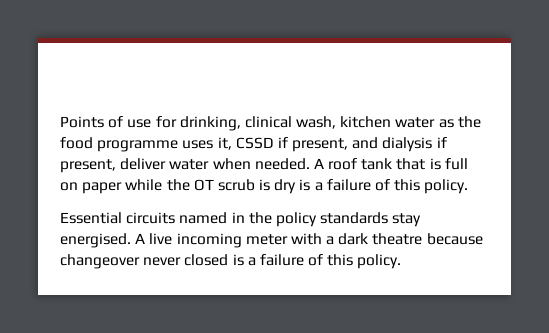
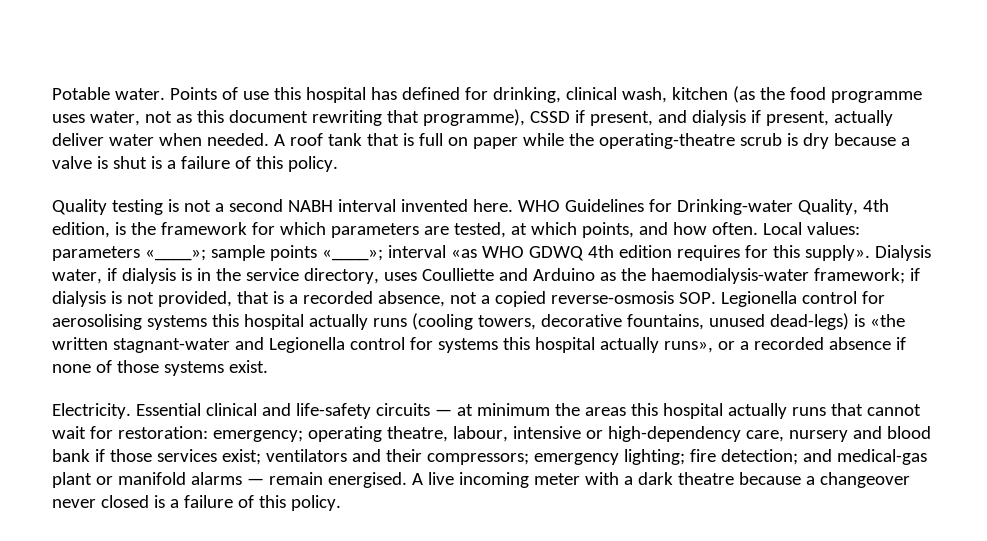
+ Potable water.
- Points of use for drinking, clinical wash, kitchen water as the food programme uses it, CSSD if present, and dialysis if present, deliver water when needed.
+ Points of use this hospital has defined for drinking, clinical wash, kitchen (as the food programme uses water, not as this document rewriting that programme), CSSD if present, and dialysis if present, actually deliver water when needed.
- A roof tank that is full on paper while the OT scrub is dry is a failure of this policy.
+ A roof tank that is full on paper while the operating-theatre scrub is dry because a valve is shut is a failure of this policy.
- Essential circuits named in the policy standards stay energised.
+ Quality testing is not a second NABH interval invented here. WHO Guidelines for Drinking-water Quality, 4th edition, is the framework for which parameters are tested, at which points, and how often. Local values: parameters «____»; sample points «____»; interval «as WHO GDWQ 4th edition requires for this supply». Dialysis water, if dialysis is in the service directory, uses Coulliette and Arduino as the haemodialysis-water framework; if dialysis is not provided, that is a recorded absence, not a copied reverse-osmosis SOP. Legionella control for aerosolising systems this hospital actually runs (cooling towers, decorative fountains, unused dead-legs) is «the written stagnant-water and Legionella control for systems this hospital actually runs», or a recorded absence if none of those systems exist.
+ Electricity. Essential clinical and life-safety circuits — at minimum the areas this hospital actually runs that cannot wait for restoration: emergency; operating theatre, labour, intensive or high-dependency care, nursery and blood bank if those services exist; ventilators and their compressors; emergency lighting; fire detection; and medical-gas plant or manifold alarms — remain energised.
- A live incoming meter with a dark theatre because changeover never closed is a failure of this policy.
+ A live incoming meter with a dark theatre because a changeover never closed is a failure of this policy.

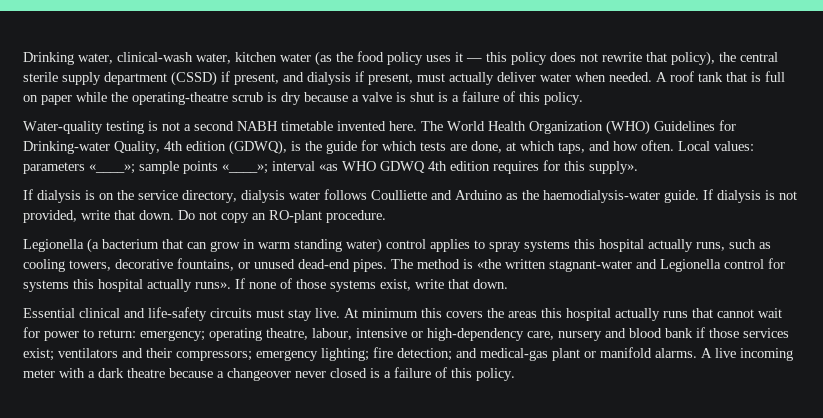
- Potable water. Points of use this hospital has defined for drinking, clinical wash, kitchen (as the food programme uses water, not as this document rewriting that programme), CSSD if present, and dialysis if present, actually deliver water when needed.
+ Drinking water, clinical-wash water, kitchen water (as the food policy uses it — this policy does not rewrite that policy), the central sterile supply department (CSSD) if present, and dialysis if present, must actually deliver water when needed.
- Quality testing is not a second NABH interval invented here.
+ Water-quality testing is not a second NABH timetable invented here.
- WHO Guidelines for Drinking-water Quality, 4th edition, is the framework for which parameters are tested, at which points, and how often.
+ The World Health Organization (WHO) Guidelines for Drinking-water Quality, 4th edition (GDWQ), is the guide for which tests are done, at which taps, and how often.
- interval «as WHO GDWQ 4th edition requires for this supply». Dialysis water, if dialysis is in the service directory, uses Coulliette and Arduino as the haemodialysis-water framework; if dialysis is not provided, that is a recorded absence, not a copied reverse-osmosis SOP. Legionella control for aerosolising systems this hospital actually runs (cooling towers, decorative fountains, unused dead-legs) is «the written stagnant-water and Legionella control for systems this hospital actually runs», or a recorded absence if none of those systems exist.
- Electricity. Essential clinical and life-safety circuits — at minimum the areas this hospital actually runs that cannot wait for restoration:
+ interval «as WHO GDWQ 4th edition requires for this supply».
+ If dialysis is on the service directory, dialysis water follows Coulliette and Arduino as the haemodialysis-water guide. If dialysis is not provided, write that down. Do not copy an RO-plant procedure.
+ Legionella (a bacterium that can grow in warm standing water) control applies to spray systems this hospital actually runs, such as cooling towers, decorative fountains, or unused dead-end pipes. The method is «the written stagnant-water and Legionella control for systems this hospital actually runs». If none of those systems exist, write that down.
+ Essential clinical and life-safety circuits must stay live. At minimum this covers the areas this hospital actually runs that cannot wait for power to return:
- and medical-gas plant or manifold alarms — remain energised.
+ and medical-gas plant or manifold alarms.

